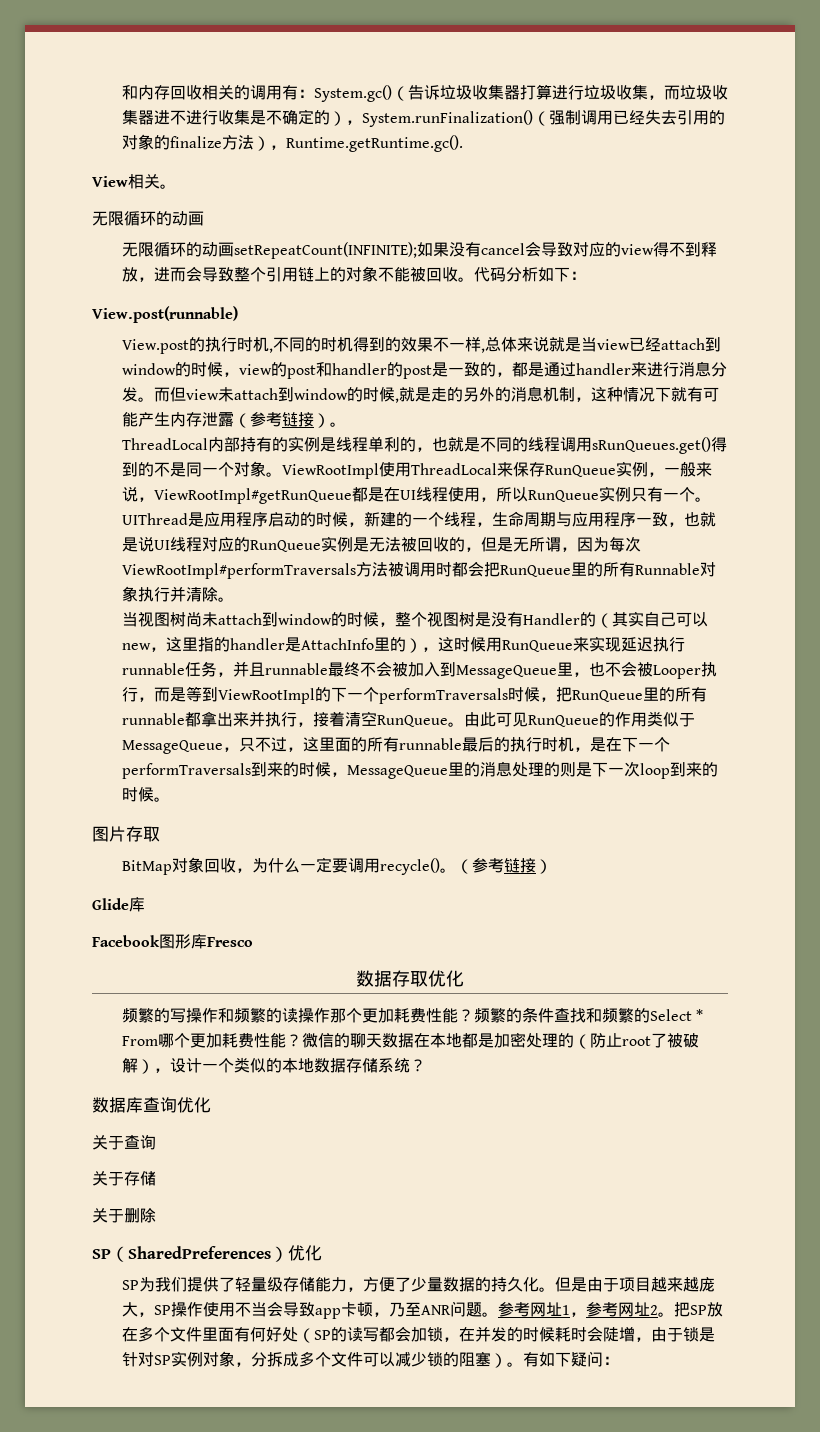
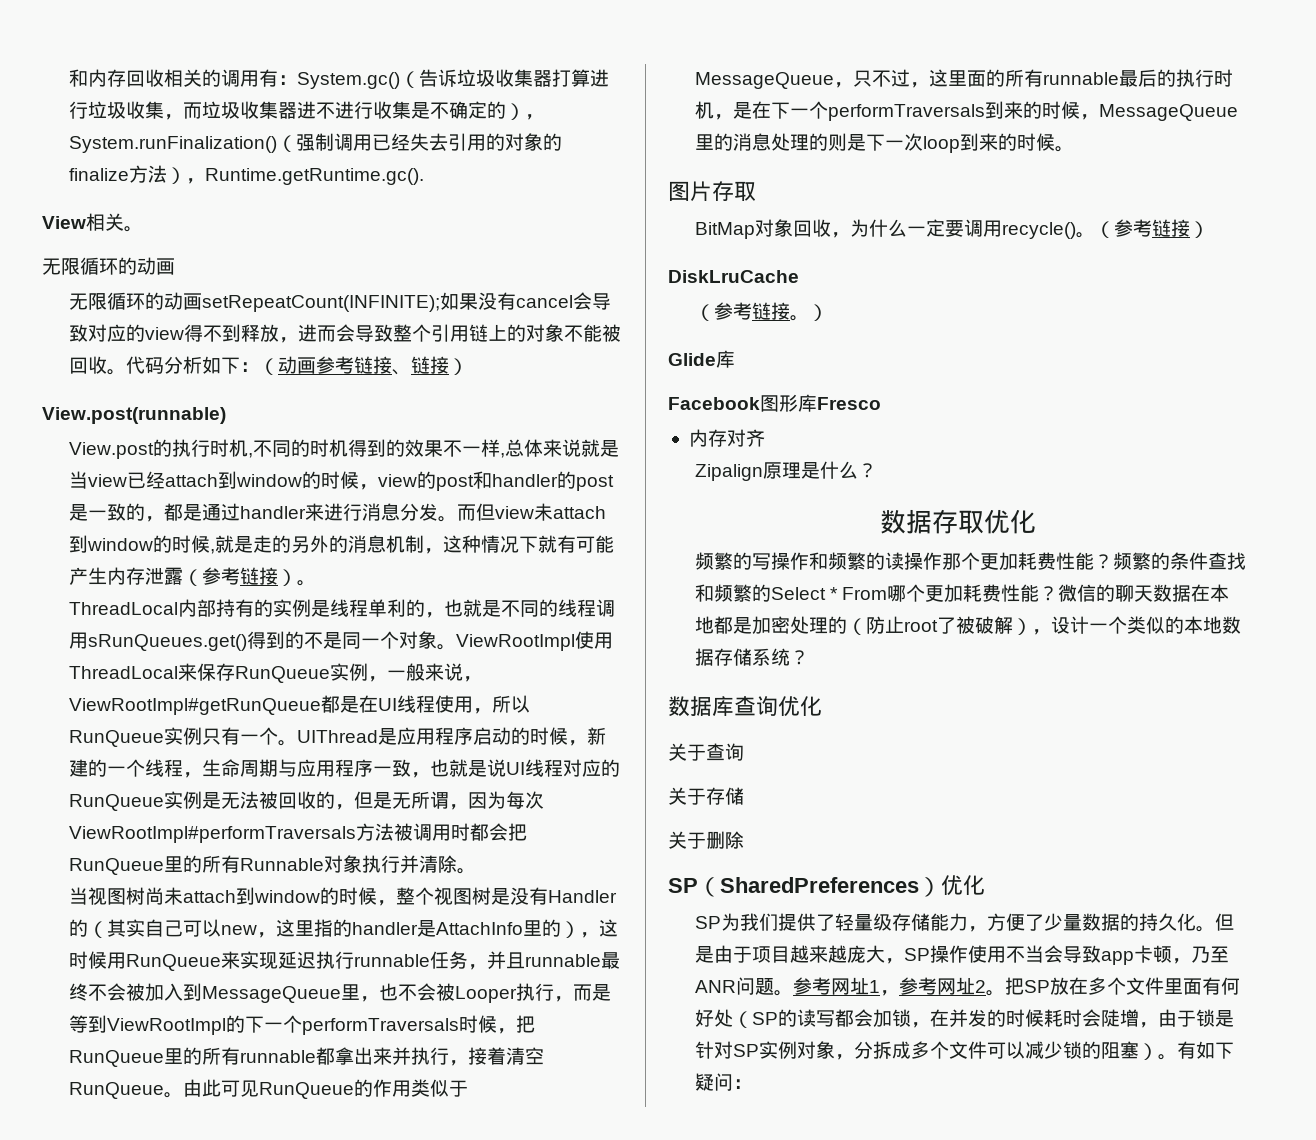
- 代码分析如下：
+ 代码分析如下：（动画参考链接、链接）
+ DiskLruCache
+ （参考链接。）
+ 内存对齐
+ Zipalign原理是什么？

